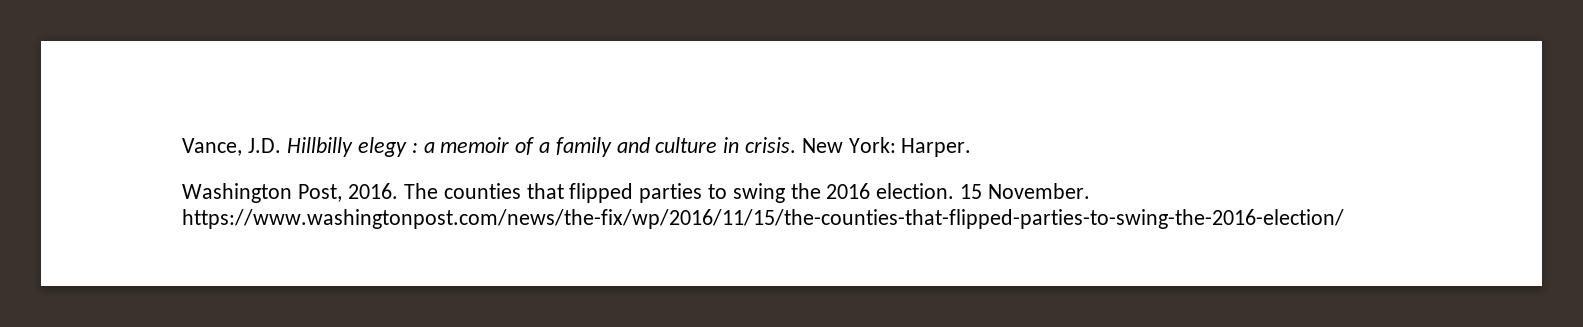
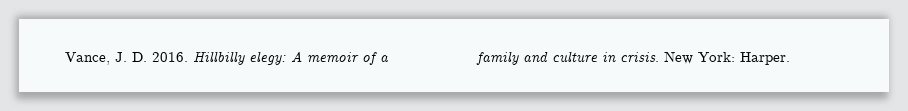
- Vance, J.D. Hillbilly elegy : a memoir of a family and culture in crisis.
+ Vance, J. D. 2016. Hillbilly elegy: A memoir of a family and culture in crisis.
- Washington Post, 2016. The counties that flipped parties to swing the 2016 election. 15 November. https://www.washingtonpost.com/news/the-fix/wp/2016/11/15/the-counties-that-flipped-parties-to-swing-the-2016-election/

